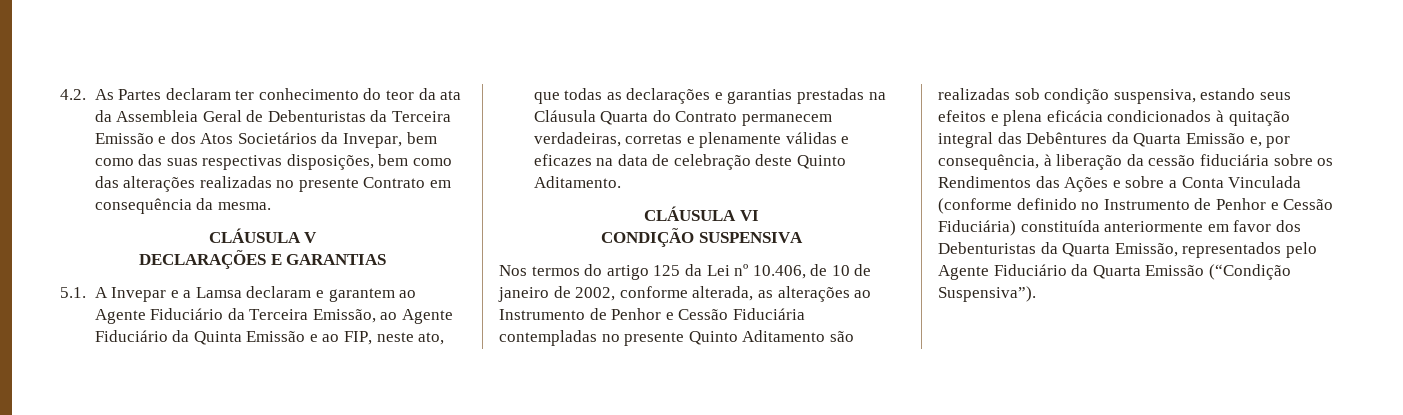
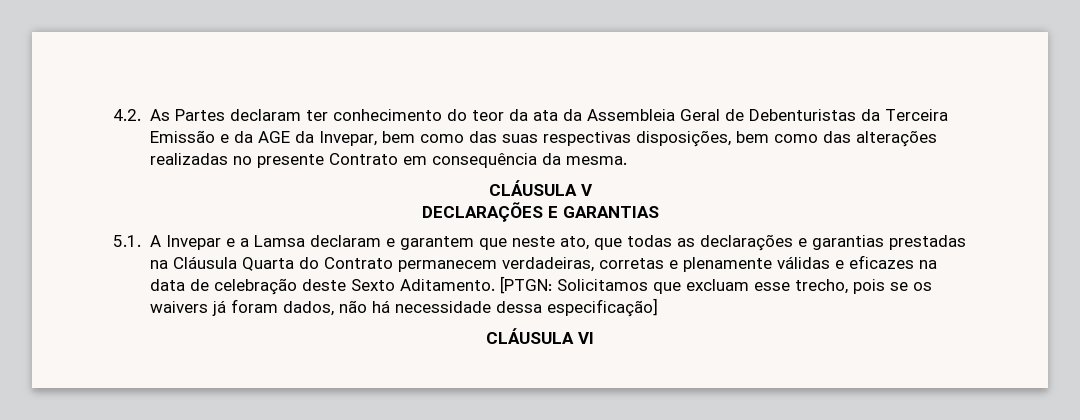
- 4.2. As Partes declaram ter conhecimento do teor da ata da Assembleia Geral de Debenturistas da Terceira Emissão e dos Atos Societários da Invepar, bem como das suas respectivas disposições, bem como das alterações realizadas no presente Contrato em consequência da mesma.
+ 4.2. As Partes declaram ter conhecimento do teor da ata da Assembleia Geral de Debenturistas da Terceira Emissão e da AGE da Invepar, bem como das suas respectivas disposições, bem como das alterações realizadas no presente Contrato em consequência da mesma.
- 5.1. A Invepar e a Lamsa declaram e garantem ao Agente Fiduciário da Terceira Emissão, ao Agente Fiduciário da Quinta Emissão e ao FIP, neste ato, que todas as declarações e garantias prestadas na Cláusula Quarta do Contrato permanecem verdadeiras, corretas e plenamente válidas e eficazes na data de celebração deste Quinto Aditamento.
+ 5.1. A Invepar e a Lamsa declaram e garantem que neste ato, que todas as declarações e garantias prestadas na Cláusula Quarta do Contrato permanecem verdadeiras, corretas e plenamente válidas e eficazes na data de celebração deste Sexto Aditamento. [PTGN: Solicitamos que excluam esse trecho, pois se os waivers já foram dados, não há necessidade dessa especificação]
  CLÁUSULA VI
- CONDIÇÃO SUSPENSIVA
- Nos termos do artigo 125 da Lei nº 10.406, de 10 de janeiro de 2002, conforme alterada, as alterações ao Instrumento de Penhor e Cessão Fiduciária contempladas no presente Quinto Aditamento são realizadas sob condição suspensiva, estando seus efeitos e plena eficácia condicionados à quitação integral das Debêntures da Quarta Emissão e, por consequência, à liberação da cessão fiduciária sobre os Rendimentos das Ações e sobre a Conta Vinculada (conforme definido no Instrumento de Penhor e Cessão Fiduciária) constituída anteriormente em favor dos Debenturistas da Quarta Emissão, representados pelo Agente Fiduciário da Quarta Emissão (“Condição Suspensiva”).

